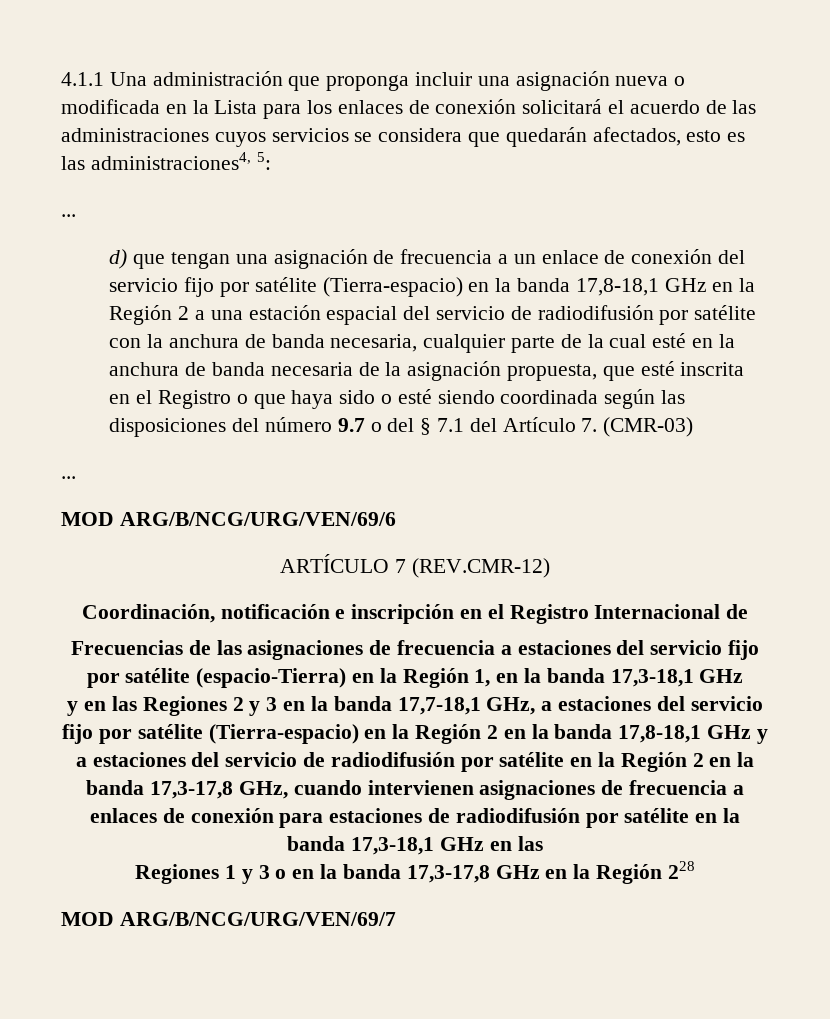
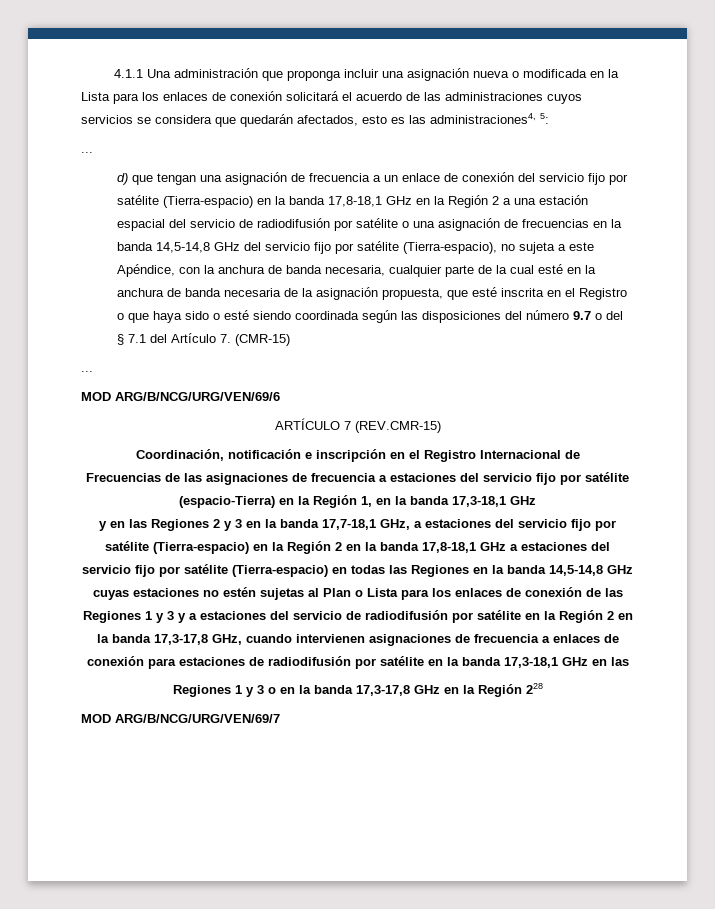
- d) que tengan una asignación de frecuencia a un enlace de conexión del servicio fijo por satélite (Tierra-espacio) en la banda 17,8-18,1 GHz en la Región 2 a una estación espacial del servicio de radiodifusión por satélite con la anchura de banda necesaria, cualquier parte de la cual esté en la anchura de banda necesaria de la asignación propuesta, que esté inscrita en el Registro o que haya sido o esté siendo coordinada según las disposiciones del número 9.7 o del § 7.1 del Artículo 7. (CMR-03)
+ d) que tengan una asignación de frecuencia a un enlace de conexión del servicio fijo por satélite (Tierra-espacio) en la banda 17,8-18,1 GHz en la Región 2 a una estación espacial del servicio de radiodifusión por satélite o una asignación de frecuencias en la banda 14,5-14,8 GHz del servicio fijo por satélite (Tierra-espacio), no sujeta a este Apéndice, con la anchura de banda necesaria, cualquier parte de la cual esté en la anchura de banda necesaria de la asignación propuesta, que esté inscrita en el Registro o que haya sido o esté siendo coordinada según las disposiciones del número 9.7 o del § 7.1 del Artículo 7. (CMR-15)
- ARTÍCULO 7 (REV.CMR-12)
+ ARTÍCULO 7 (REV.CMR-15)
- y en las Regiones 2 y 3 en la banda 17,7-18,1 GHz, a estaciones del servicio fijo por satélite (Tierra-espacio) en la Región 2 en la banda 17,8-18,1 GHz y a estaciones del servicio de radiodifusión por satélite en la Región 2 en la banda 17,3-17,8 GHz, cuando intervienen asignaciones de frecuencia a enlaces de conexión para estaciones de radiodifusión por satélite en la banda 17,3-18,1 GHz en las
+ y en las Regiones 2 y 3 en la banda 17,7-18,1 GHz, a estaciones del servicio fijo por satélite (Tierra-espacio) en la Región 2 en la banda 17,8-18,1 GHz a estaciones del servicio fijo por satélite (Tierra-espacio) en todas las Regiones en la banda 14,5-14,8 GHz cuyas estaciones no estén sujetas al Plan o Lista para los enlaces de conexión de las Regiones 1 y 3 y a estaciones del servicio de radiodifusión por satélite en la Región 2 en la banda 17,3-17,8 GHz, cuando intervienen asignaciones de frecuencia a enlaces de conexión para estaciones de radiodifusión por satélite en la banda 17,3-18,1 GHz en las

